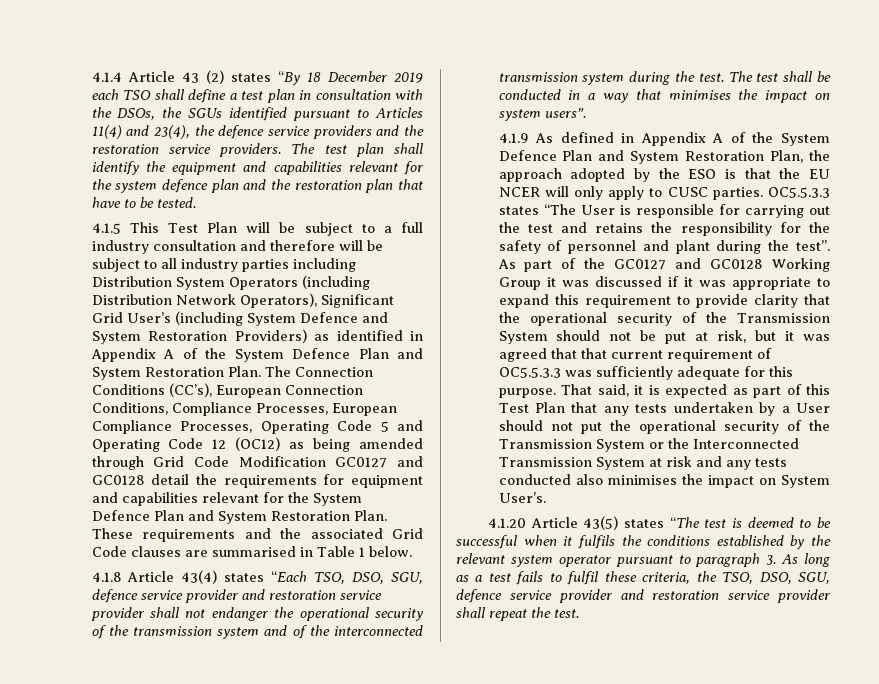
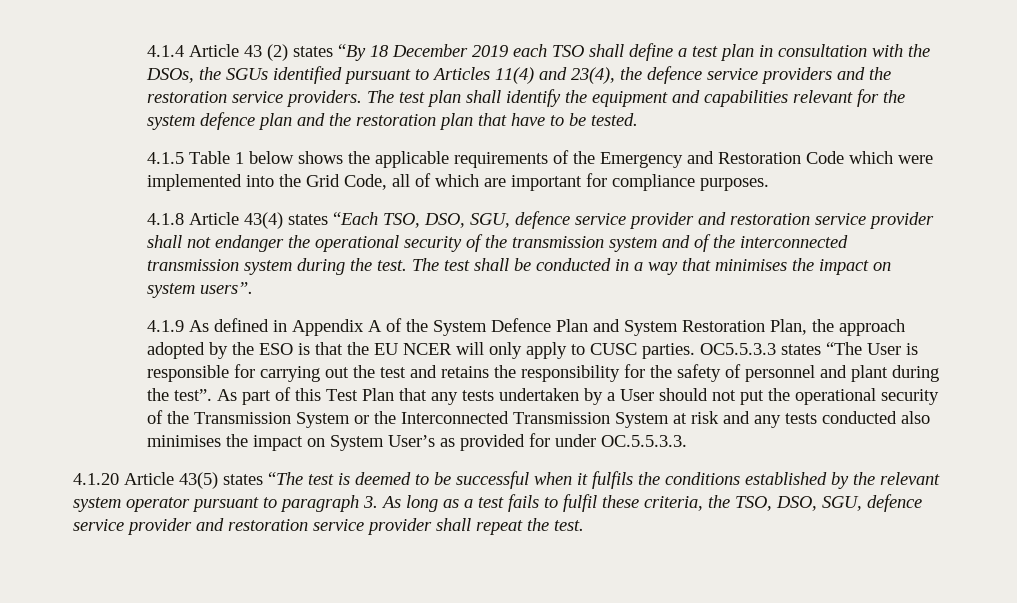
- 4.1.5 This Test Plan will be subject to a full industry consultation and therefore will be subject to all industry parties including Distribution System Operators (including Distribution Network Operators), Significant Grid User’s (including System Defence and System Restoration Providers) as identified in Appendix A of the System Defence Plan and System Restoration Plan. The Connection Conditions (CC’s), European Connection Conditions, Compliance Processes, European Compliance Processes, Operating Code 5 and Operating Code 12 (OC12) as being amended through Grid Code Modification GC0127 and GC0128 detail the requirements for equipment and capabilities relevant for the System Defence Plan and System Restoration Plan. These requirements and the associated Grid Code clauses are summarised in Table 1 below.
+ 4.1.5 Table 1 below shows the applicable requirements of the Emergency and Restoration Code which were implemented into the Grid Code, all of which are important for compliance purposes.
- As part of the GC0127 and GC0128 Working Group it was discussed if it was appropriate to expand this requirement to provide clarity that the operational security of the Transmission System should not be put at risk, but it was agreed that that current requirement of OC5.5.3.3 was sufficiently adequate for this purpose. That said, it is expected as part of this Test Plan that any tests undertaken by a User should not put the operational security of the Transmission System or the Interconnected Transmission System at risk and any tests conducted also minimises the impact on System User’s.
+ As part of this Test Plan that any tests undertaken by a User should not put the operational security of the Transmission System or the Interconnected Transmission System at risk and any tests conducted also minimises the impact on System User’s as provided for under OC.5.5.3.3.

